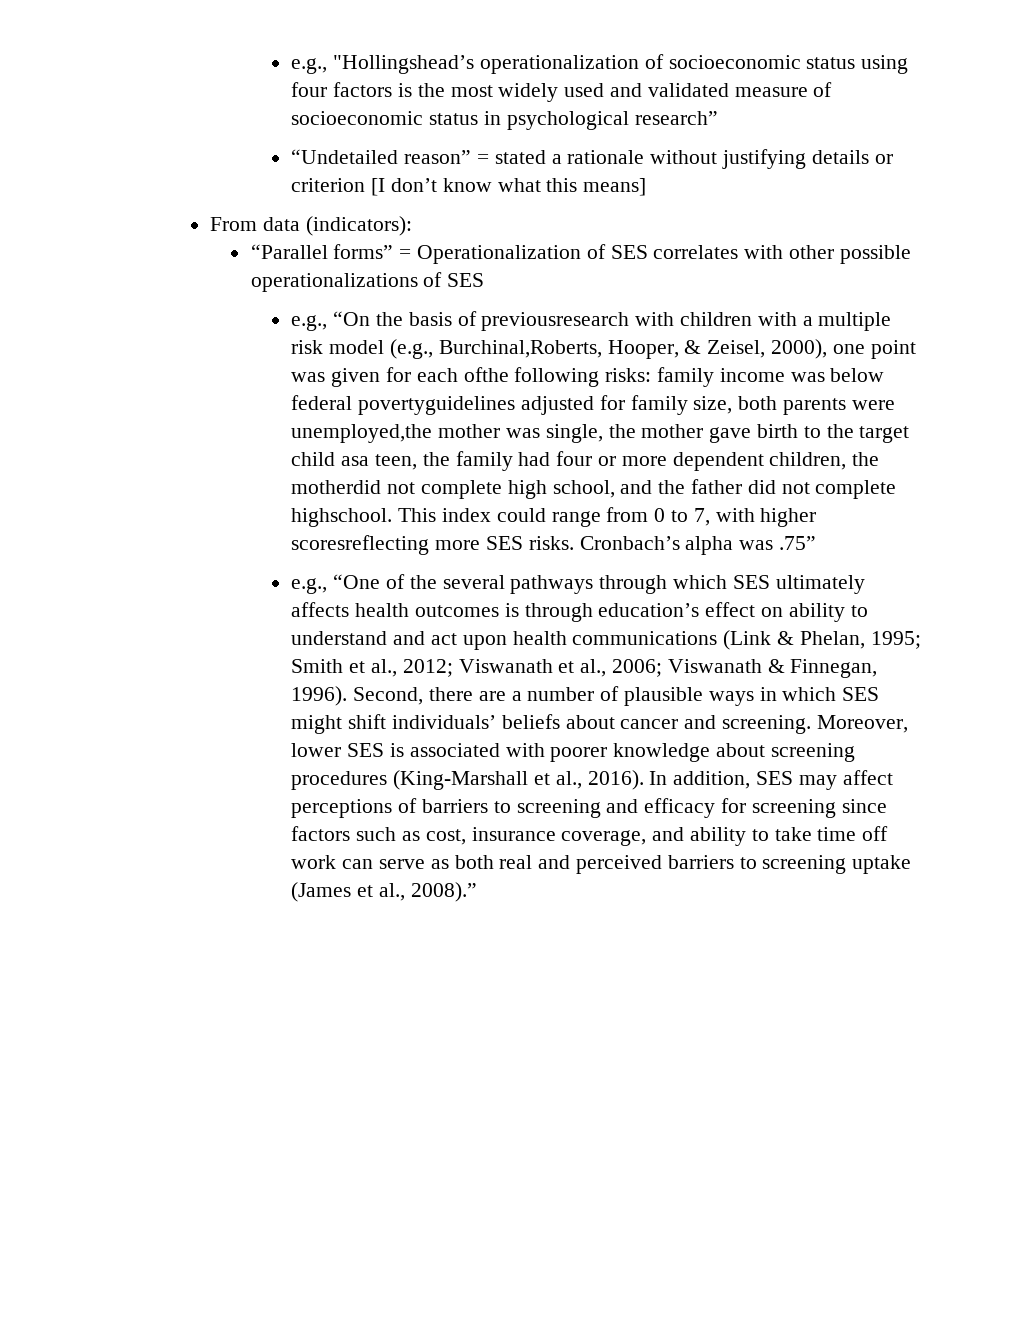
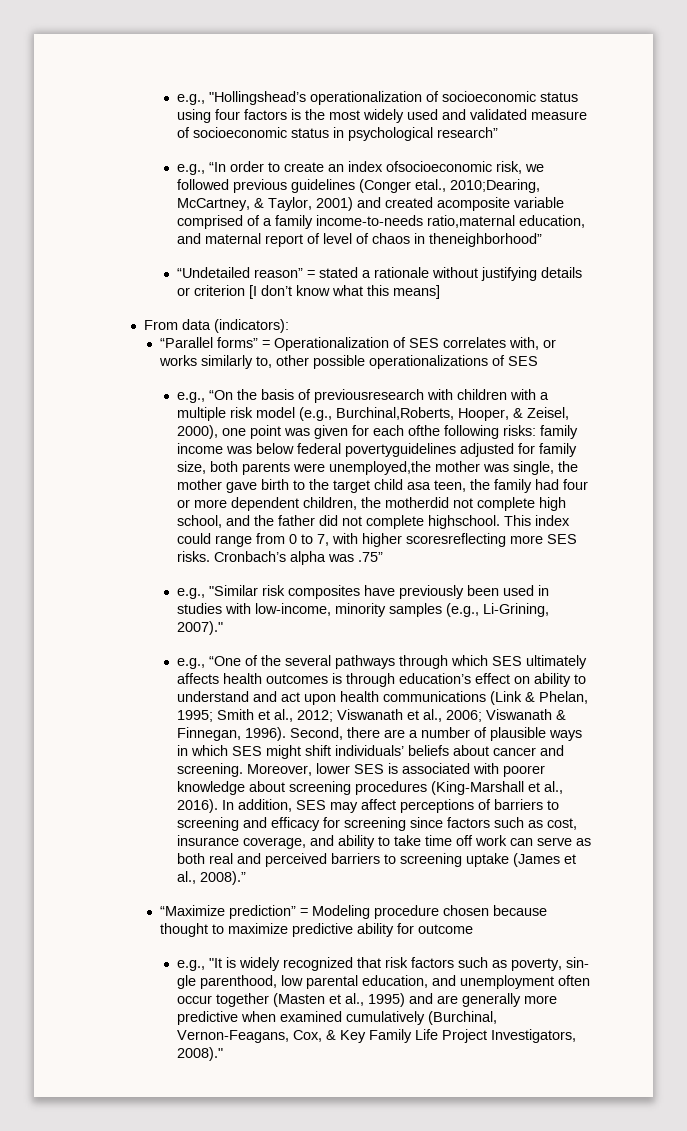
+ e.g., “In order to create an index ofsocioeconomic risk, we followed previous guidelines (Conger etal., 2010;Dearing, McCartney, & Taylor, 2001) and created acomposite variable comprised of a family income-to-needs ratio,maternal education, and maternal report of level of chaos in theneighborhood”
- “Parallel forms” = Operationalization of SES correlates with other possible operationalizations of SES
+ “Parallel forms” = Operationalization of SES correlates with, or works similarly to, other possible operationalizations of SES
+ e.g., "Similar risk composites have previously been used in studies with low-income, minority samples (e.g., Li-Grining, 2007)."
+ “Maximize prediction” = Modeling procedure chosen because thought to maximize predictive ability for outcome
+ e.g., "It is widely recognized that risk factors such as poverty, sin- gle parenthood, low parental education, and unemployment often occur together (Masten et al., 1995) and are generally more predictive when examined cumulatively (Burchinal, Vernon-Feagans, Cox, & Key Family Life Project Investigators, 2008)."

